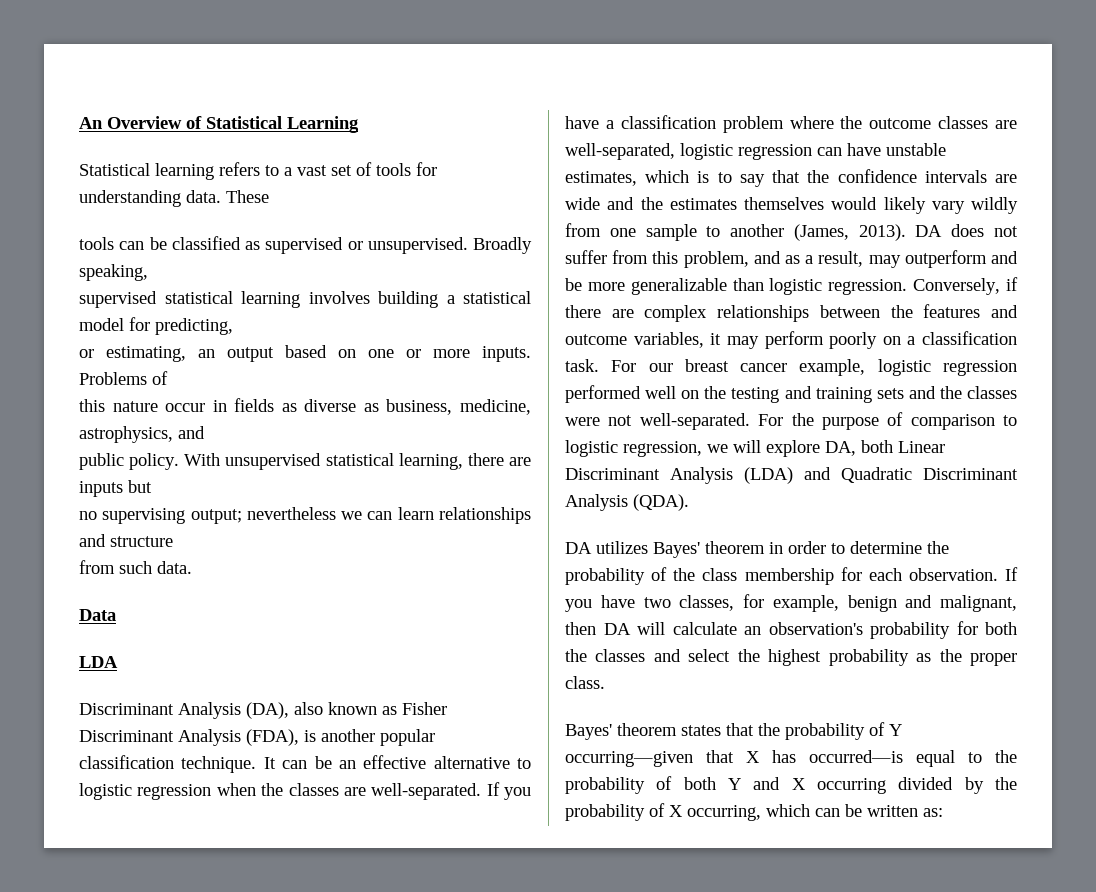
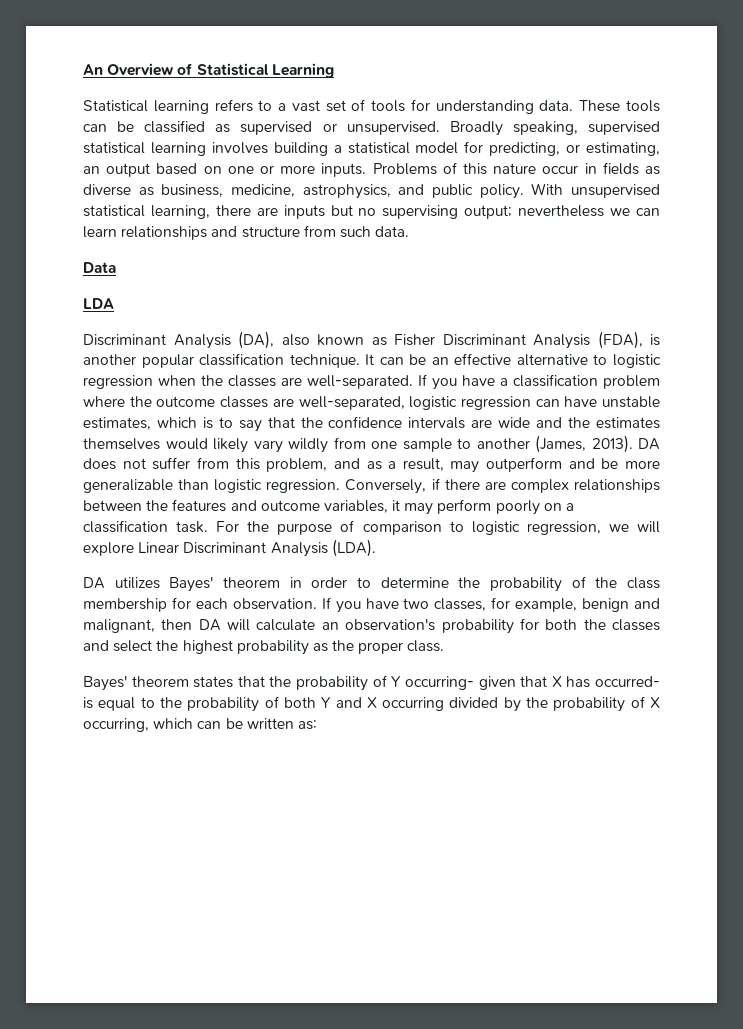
- These
- tools can be classified as supervised or unsupervised.
+ These tools can be classified as supervised or unsupervised.
- Broadly speaking,
- supervised statistical learning involves building a statistical model for predicting,
- or estimating, an output based on one or more inputs.
+ Broadly speaking, supervised statistical learning involves building a statistical model for predicting, or estimating, an output based on one or more inputs.
- Problems of
- this nature occur in fields as diverse as business, medicine, astrophysics, and
- public policy.
+ Problems of this nature occur in fields as diverse as business, medicine, astrophysics, and public policy.
- With unsupervised statistical learning, there are inputs but
- no supervising output; nevertheless we can learn relationships and structure
- from such data.
+ With unsupervised statistical learning, there are inputs but no supervising output; nevertheless we can learn relationships and structure from such data.
- For our breast cancer example, logistic regression performed well on the testing and training sets and the classes were not well-separated. For the purpose of comparison to logistic regression, we will explore DA, both Linear Discriminant Analysis (LDA) and Quadratic Discriminant Analysis (QDA).
+ For the purpose of comparison to logistic regression, we will explore Linear Discriminant Analysis (LDA).
- Bayes' theorem states that the probability of Y occurring—given that X has occurred—is equal to the probability of both Y and X occurring divided by the probability of X occurring, which can be written as:
+ Bayes' theorem states that the probability of Y occurring- given that X has occurred- is equal to the probability of both Y and X occurring divided by the probability of X occurring, which can be written as:

